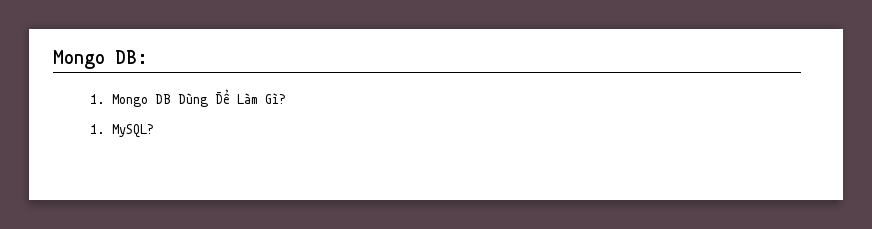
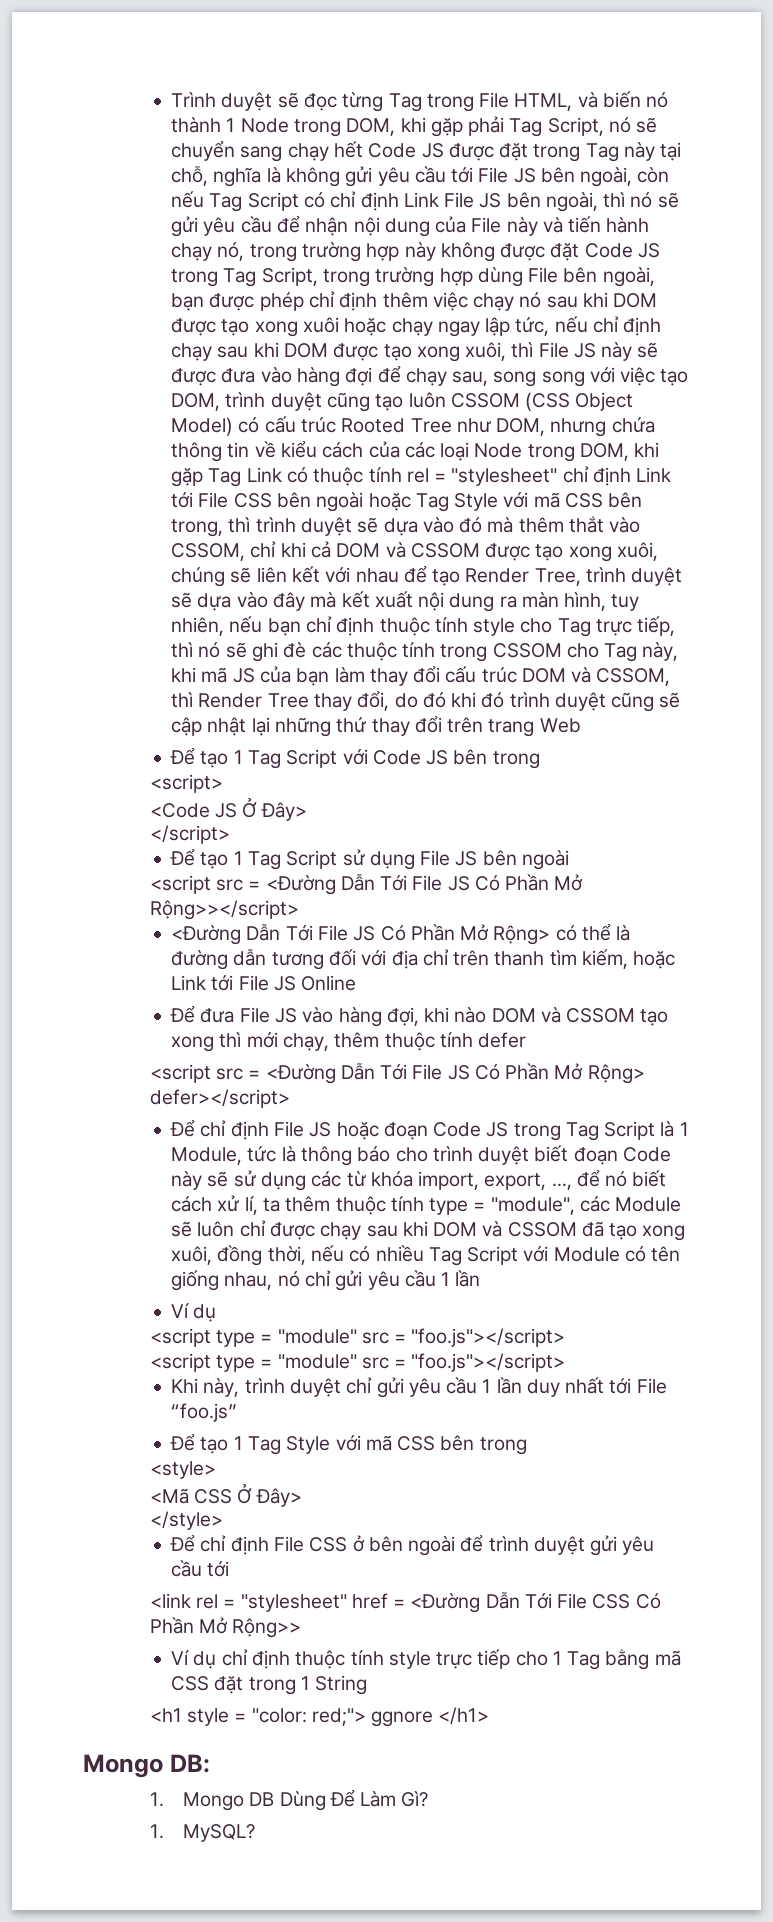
+ Trình duyệt sẽ đọc từng Tag trong File HTML, và biến nó thành 1 Node trong DOM, khi gặp phải Tag Script, nó sẽ chuyển sang chạy hết Code JS được đặt trong Tag này tại chỗ, nghĩa là không gửi yêu cầu tới File JS bên ngoài, còn nếu Tag Script có chỉ định Link File JS bên ngoài, thì nó sẽ gửi yêu cầu để nhận nội dung của File này và tiến hành chạy nó, trong trường hợp này không được đặt Code JS trong Tag Script, trong trường hợp dùng File bên ngoài, bạn được phép chỉ định thêm việc chạy nó sau khi DOM được tạo xong xuôi hoặc chạy ngay lập tức, nếu chỉ định chạy sau khi DOM được tạo xong xuôi, thì File JS này sẽ được đưa vào hàng đợi để chạy sau, song song với việc tạo DOM, trình duyệt cũng tạo luôn CSSOM (CSS Object Model) có cấu trúc Rooted Tree như DOM, nhưng chứa thông tin về kiểu cách của các loại Node trong DOM, khi gặp Tag Link có thuộc tính rel = "stylesheet" chỉ định Link tới File CSS bên ngoài hoặc Tag Style với mã CSS bên trong, thì trình duyệt sẽ dựa vào đó mà thêm thắt vào CSSOM, chỉ khi cả DOM và CSSOM được tạo xong xuôi, chúng sẽ liên kết với nhau để tạo Render Tree, trình duyệt sẽ dựa vào đây mà kết xuất nội dung ra màn hình, tuy nhiên, nếu bạn chỉ định thuộc tính style cho Tag trực tiếp, thì nó sẽ ghi đè các thuộc tính trong CSSOM cho Tag này, khi mã JS của bạn làm thay đổi cấu trúc DOM và CSSOM, thì Render Tree thay đổi, do đó khi đó trình duyệt cũng sẽ cập nhật lại những thứ thay đổi trên trang Web
+ Để tạo 1 Tag Script với Code JS bên trong
+ <script>
+ <Code JS Ở Đây>
+ </script>
+ Để tạo 1 Tag Script sử dụng File JS bên ngoài
+ <script src = <Đường Dẫn Tới File JS Có Phần Mở Rộng>></script>
+ <Đường Dẫn Tới File JS Có Phần Mở Rộng> có thể là đường dẫn tương đối với địa chỉ trên thanh tìm kiếm, hoặc Link tới File JS Online
+ Để đưa File JS vào hàng đợi, khi nào DOM và CSSOM tạo xong thì mới chạy, thêm thuộc tính defer
+ <script src = <Đường Dẫn Tới File JS Có Phần Mở Rộng> defer></script>
+ Để chỉ định File JS hoặc đoạn Code JS trong Tag Script là 1 Module, tức là thông báo cho trình duyệt biết đoạn Code này sẽ sử dụng các từ khóa import, export, …, để nó biết cách xử lí, ta thêm thuộc tính type = "module", các Module sẽ luôn chỉ được chạy sau khi DOM và CSSOM đã tạo xong xuôi, đồng thời, nếu có nhiều Tag Script với Module có tên giống nhau, nó chỉ gửi yêu cầu 1 lần
+ Ví dụ
+ <script type = "module" src = "foo.js"></script>
+ <script type = "module" src = "foo.js"></script>
+ Khi này, trình duyệt chỉ gửi yêu cầu 1 lần duy nhất tới File “foo.js”
+ Để tạo 1 Tag Style với mã CSS bên trong
+ <style>
+ <Mã CSS Ở Đây>
+ </style>
+ Để chỉ định File CSS ở bên ngoài để trình duyệt gửi yêu cầu tới
+ <link rel = "stylesheet" href = <Đường Dẫn Tới File CSS Có Phần Mở Rộng>>
+ Ví dụ chỉ định thuộc tính style trực tiếp cho 1 Tag bằng mã CSS đặt trong 1 String
+ <h1 style = "color: red;"> ggnore </h1>

